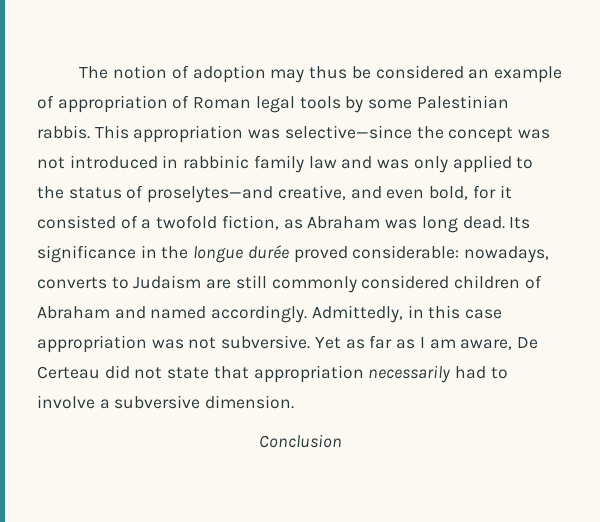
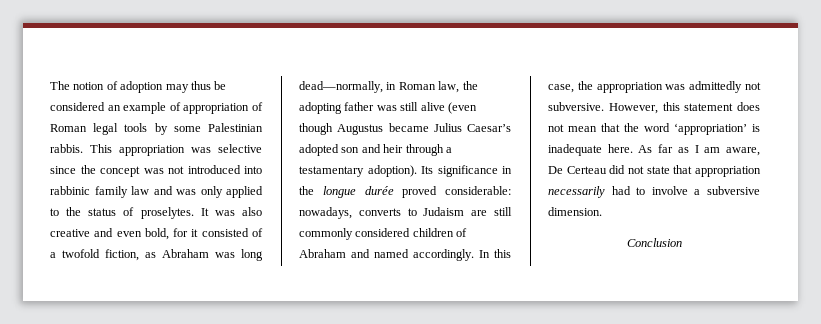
- This appropriation was selective—since the concept was not introduced in rabbinic family law and was only applied to the status of proselytes—and creative, and even bold, for it consisted of a twofold fiction, as Abraham was long dead.
+ This appropriation was selective since the concept was not introduced into rabbinic family law and was only applied to the status of proselytes. It was also creative and even bold, for it consisted of a twofold fiction, as Abraham was long dead—normally, in Roman law, the adopting father was still alive (even though Augustus became Julius Caesar’s adopted son and heir through a testamentary adoption).
- Admittedly, in this case appropriation was not subversive.
+ In this case, the appropriation was admittedly not subversive.
- Yet as far as I am aware, De Certeau did not state that appropriation necessarily had to involve a subversive dimension.
+ However, this statement does not mean that the word ‘appropriation’ is inadequate here. As far as I am aware, De Certeau did not state that appropriation necessarily had to involve a subversive dimension.

